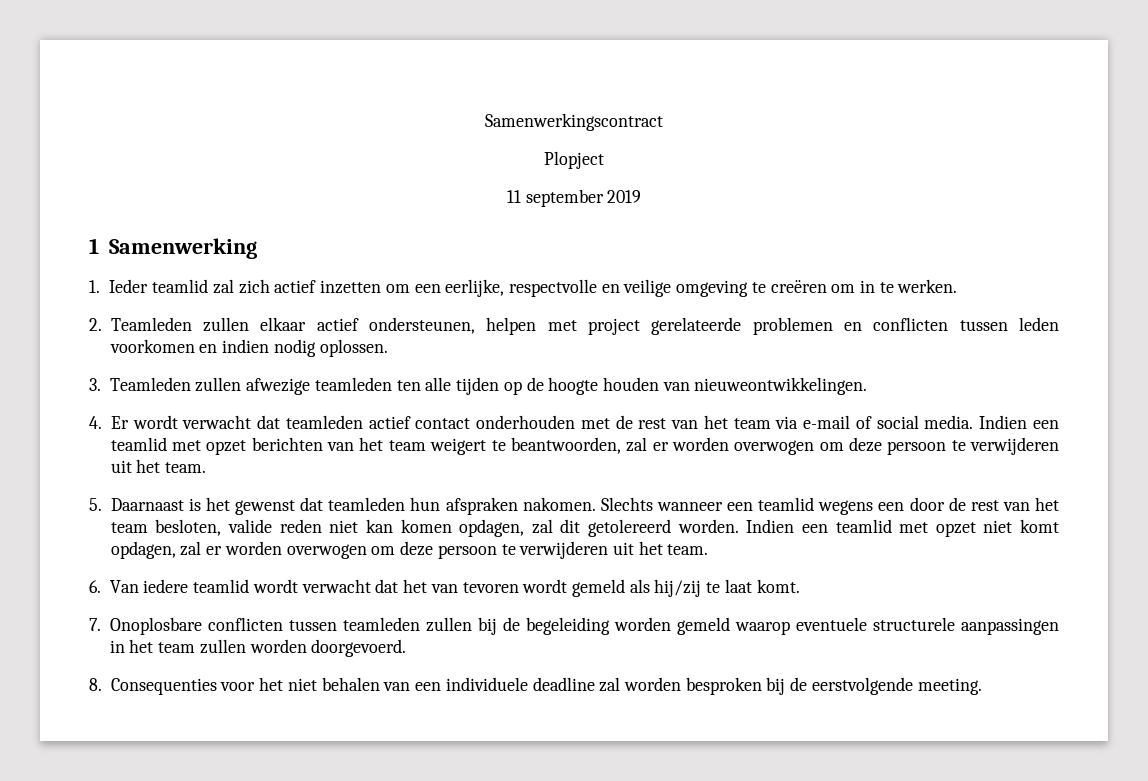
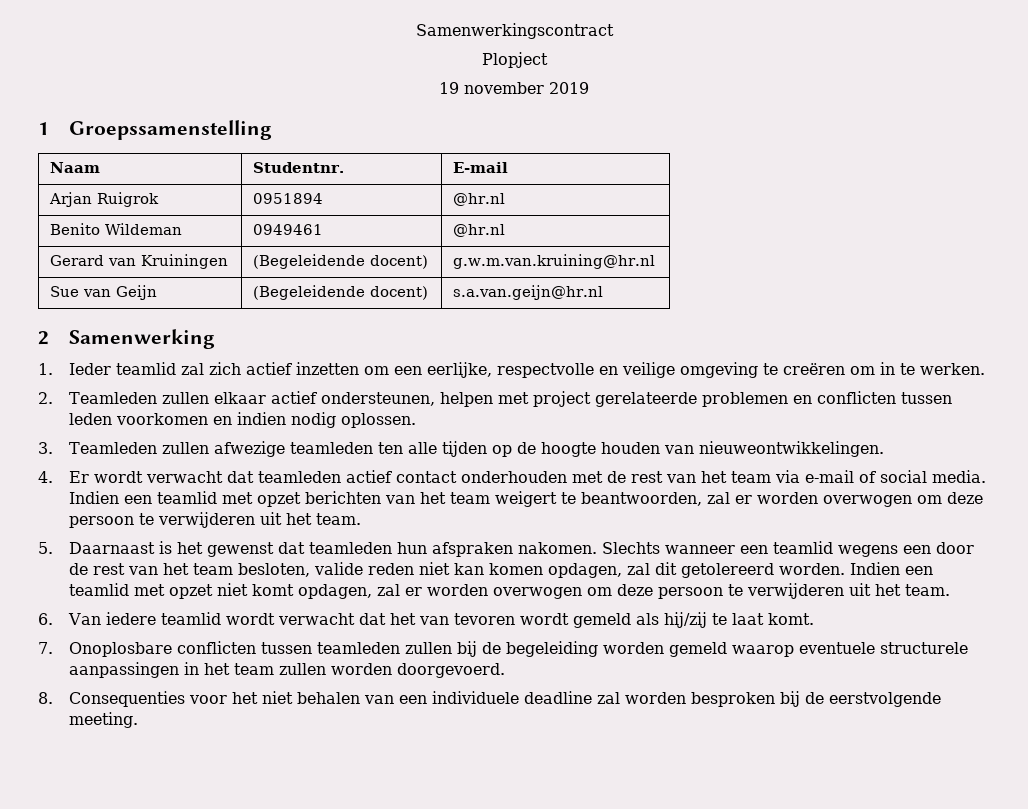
- 11 september 2019
+ 19 november 2019
- 1 Samenwerking
+ 1 Groepssamenstelling
+ Naam | Studentnr. | E-mail
+ Arjan Ruigrok | 0951894 | @hr.nl
+ Benito Wildeman | 0949461 | @hr.nl
+ Gerard van Kruiningen | (Begeleidende docent) | g.w.m.van.kruining@hr.nl
+ Sue van Geijn | (Begeleidende docent) | s.a.van.geijn@hr.nl
+ 2 Samenwerking

